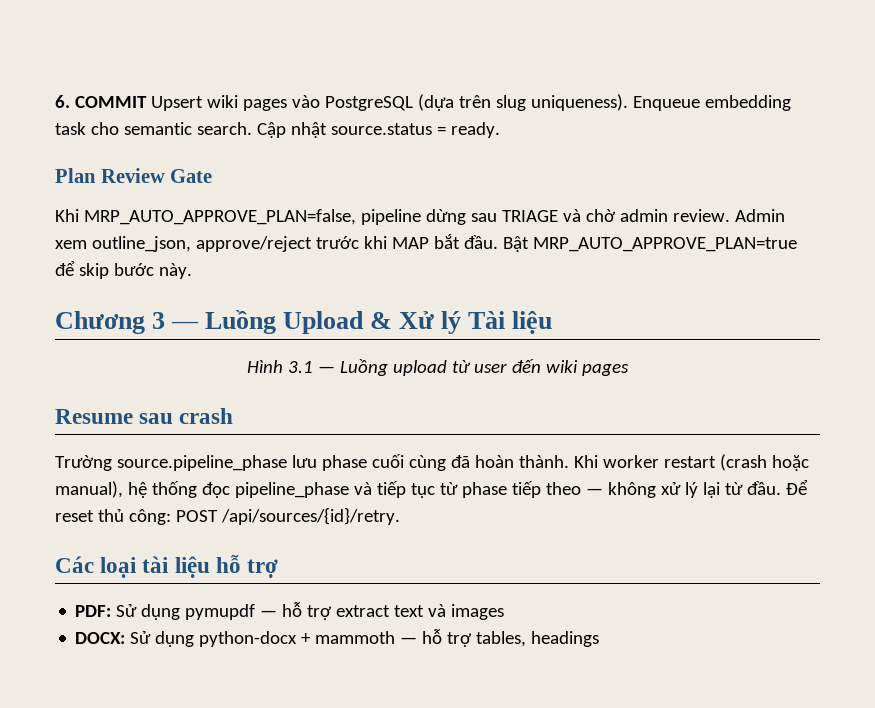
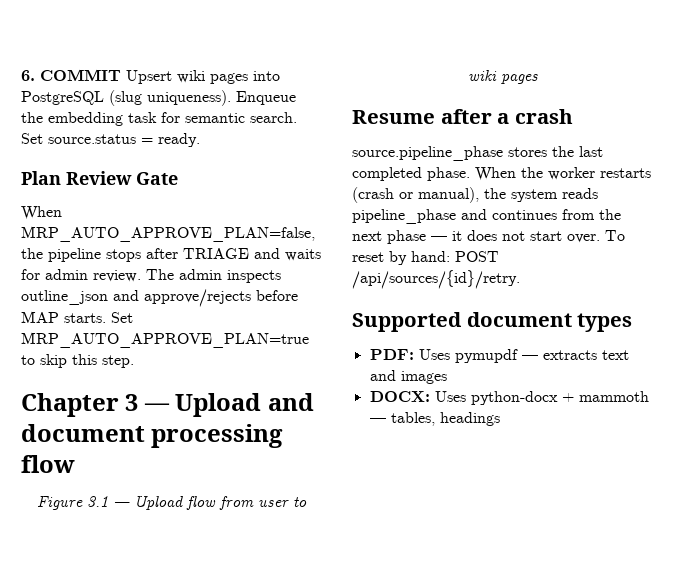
- 6. COMMIT Upsert wiki pages vào PostgreSQL (dựa trên slug uniqueness).
+ 6. COMMIT Upsert wiki pages into PostgreSQL (slug uniqueness).
- Enqueue embedding task cho semantic search.
+ Enqueue the embedding task for semantic search.
- Cập nhật source.status = ready.
+ Set source.status = ready.
- Khi MRP_AUTO_APPROVE_PLAN=false, pipeline dừng sau TRIAGE và chờ admin review. Admin xem outline_json, approve/reject trước khi MAP bắt đầu. Bật MRP_AUTO_APPROVE_PLAN=true để skip bước này.
- Chương 3 — Luồng Upload & Xử lý Tài liệu
- Hình 3.1 — Luồng upload từ user đến wiki pages
+ When MRP_AUTO_APPROVE_PLAN=false, the pipeline stops after TRIAGE and waits for admin review. The admin inspects outline_json and approve/rejects before MAP starts. Set MRP_AUTO_APPROVE_PLAN=true to skip this step.
+ Chapter 3 — Upload and document processing flow
+ Figure 3.1 — Upload flow from user to wiki pages
- Resume sau crash
+ Resume after a crash
- Trường source.pipeline_phase lưu phase cuối cùng đã hoàn thành. Khi worker restart (crash hoặc manual), hệ thống đọc pipeline_phase và tiếp tục từ phase tiếp theo — không xử lý lại từ đầu. Để reset thủ công: POST /api/sources/{id}/retry.
- Các loại tài liệu hỗ trợ
- PDF: Sử dụng pymupdf — hỗ trợ extract text và images
+ source.pipeline_phase stores the last completed phase. When the worker restarts (crash or manual), the system reads pipeline_phase and continues from the next phase — it does not start over. To reset by hand: POST /api/sources/{id}/retry.
+ Supported document types
+ PDF: Uses pymupdf — extracts text and images
- DOCX: Sử dụng python-docx + mammoth — hỗ trợ tables, headings
+ DOCX: Uses python-docx + mammoth — tables, headings

